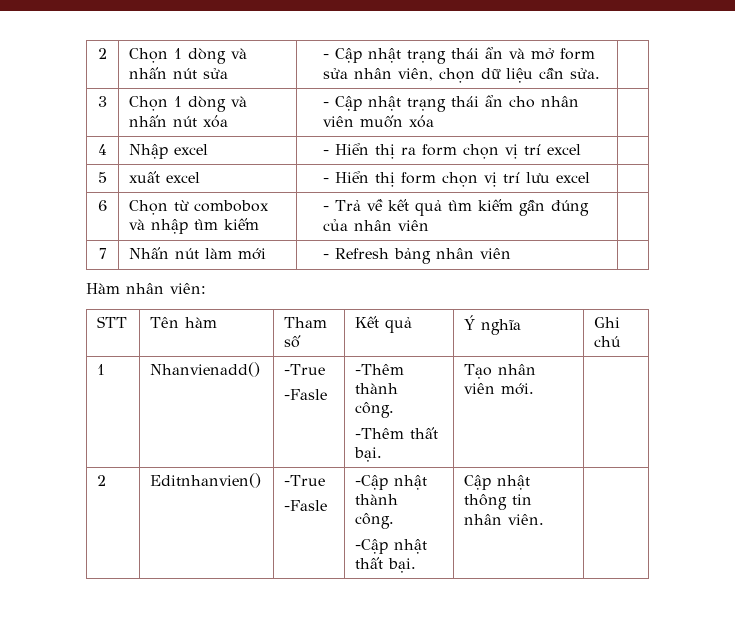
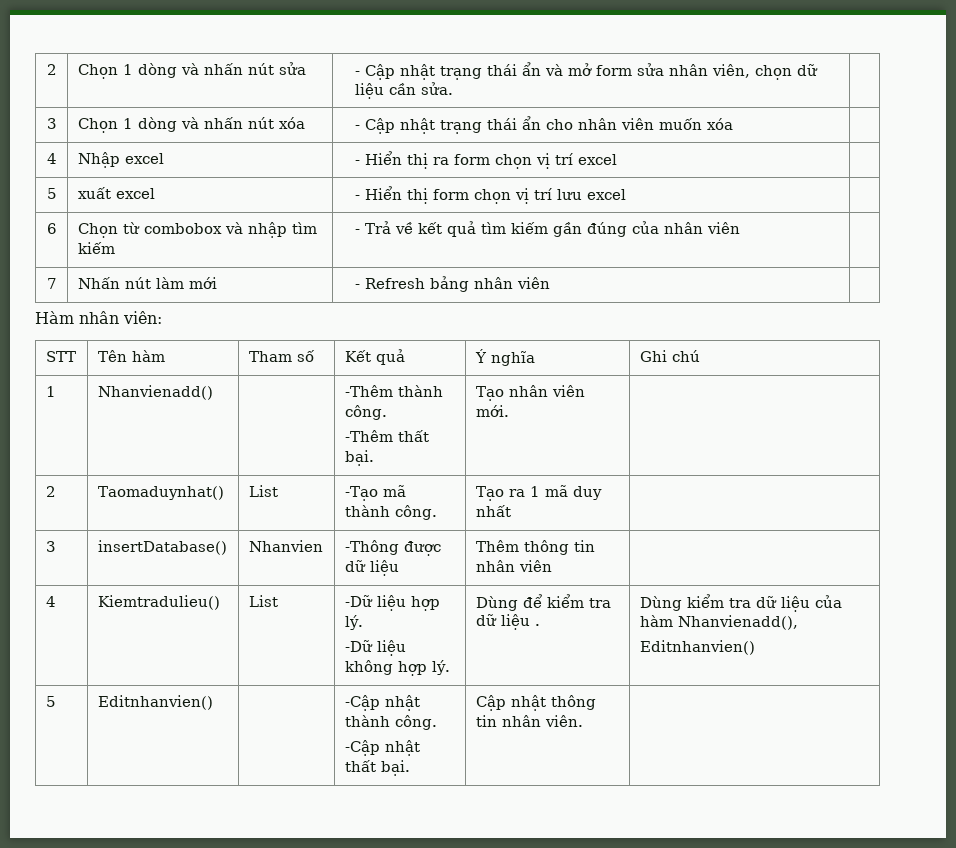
- 1 | Nhanvienadd() | -True
- -Fasle | -Thêm thành công.
+ 1 | Nhanvienadd() | | -Thêm thành công.
- 2 | Editnhanvien() | -True
- -Fasle | -Cập nhật thành công.
+ 2 | Taomaduynhat() | List | -Tạo mã thành công. | Tạo ra 1 mã duy nhất |
+ 3 | insertDatabase() | Nhanvien | -Thông được dữ liệu | Thêm thông tin nhân viên |
+ 4 | Kiemtradulieu() | List | -Dữ liệu hợp lý.
+ -Dữ liệu không hợp lý. | Dùng để kiểm tra dữ liệu . | Dùng kiểm tra dữ liệu của hàm Nhanvienadd(),
+ Editnhanvien()
+ 5 | Editnhanvien() | | -Cập nhật thành công.

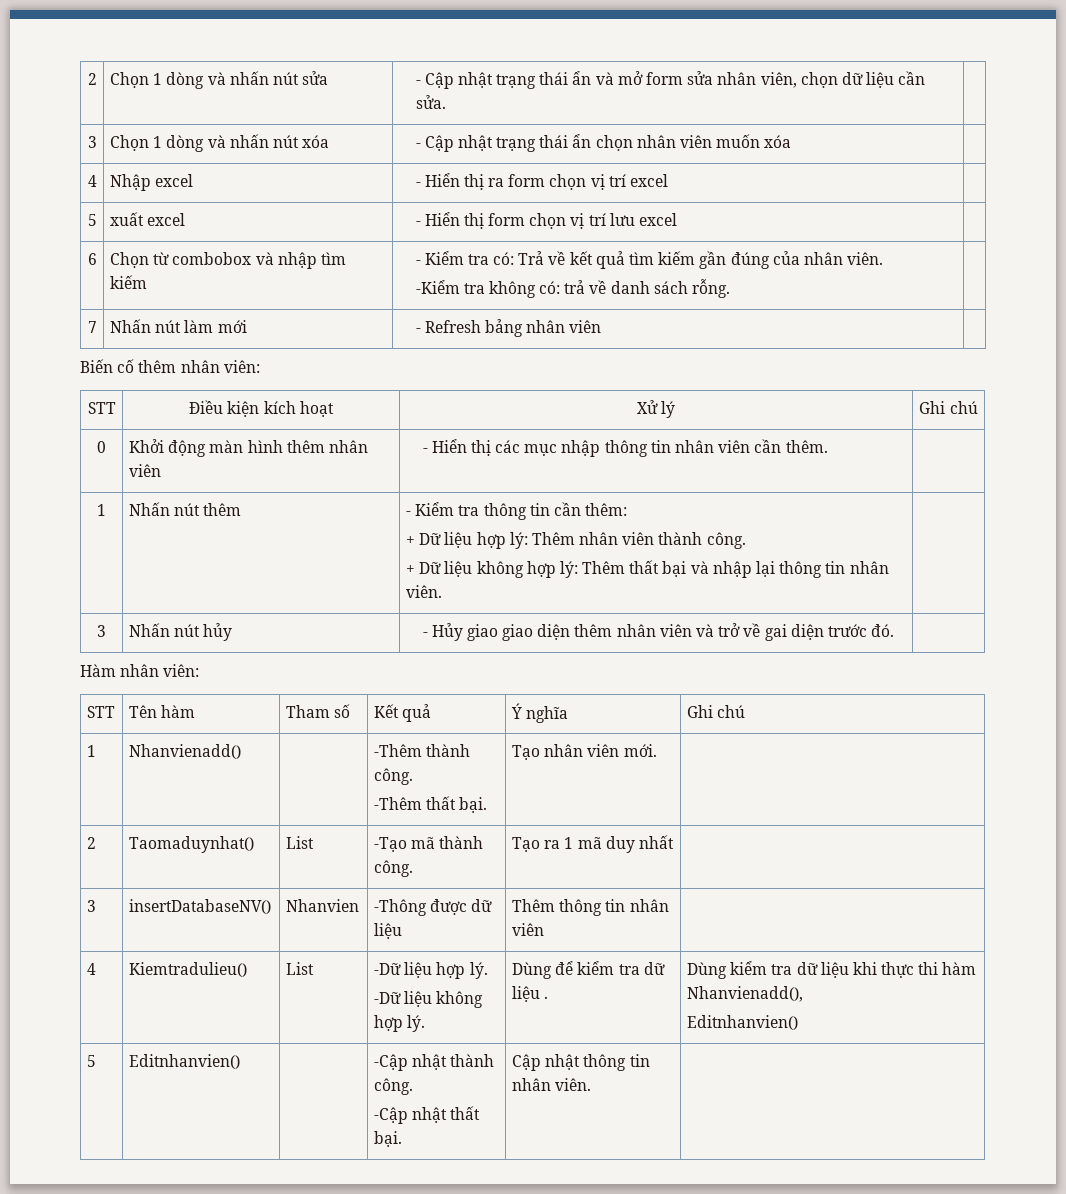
- 3 | Chọn 1 dòng và nhấn nút xóa | - Cập nhật trạng thái ẩn cho nhân viên muốn xóa |
+ 3 | Chọn 1 dòng và nhấn nút xóa | - Cập nhật trạng thái ẩn chọn nhân viên muốn xóa |
- 6 | Chọn từ combobox và nhập tìm kiếm | - Trả về kết quả tìm kiếm gần đúng của nhân viên |
+ 6 | Chọn từ combobox và nhập tìm kiếm | - Kiểm tra có: Trả về kết quả tìm kiếm gần đúng của nhân viên.
+ -Kiểm tra không có: trả về danh sách rỗng. |
+ Biến cố thêm nhân viên:
+ STT | Điều kiện kích hoạt | Xử lý | Ghi chú
+ 0 | Khởi động màn hình thêm nhân viên | - Hiển thị các mục nhập thông tin nhân viên cần thêm. |
+ 1 | Nhấn nút thêm | - Kiểm tra thông tin cần thêm:
+ + Dữ liệu hợp lý: Thêm nhân viên thành công.
+ + Dữ liệu không hợp lý: Thêm thất bại và nhập lại thông tin nhân viên. |
+ 3 | Nhấn nút hủy | - Hủy giao giao diện thêm nhân viên và trở về gai diện trước đó. |
- 3 | insertDatabase() | Nhanvien | -Thông được dữ liệu | Thêm thông tin nhân viên |
+ 3 | insertDatabaseNV() | Nhanvien | -Thông được dữ liệu | Thêm thông tin nhân viên |
  4 | Kiemtradulieu() | List | -Dữ liệu hợp lý.
- -Dữ liệu không hợp lý. | Dùng để kiểm tra dữ liệu . | Dùng kiểm tra dữ liệu của hàm Nhanvienadd(),
+ -Dữ liệu không hợp lý. | Dùng để kiểm tra dữ liệu . | Dùng kiểm tra dữ liệu khi thực thi hàm Nhanvienadd(),

